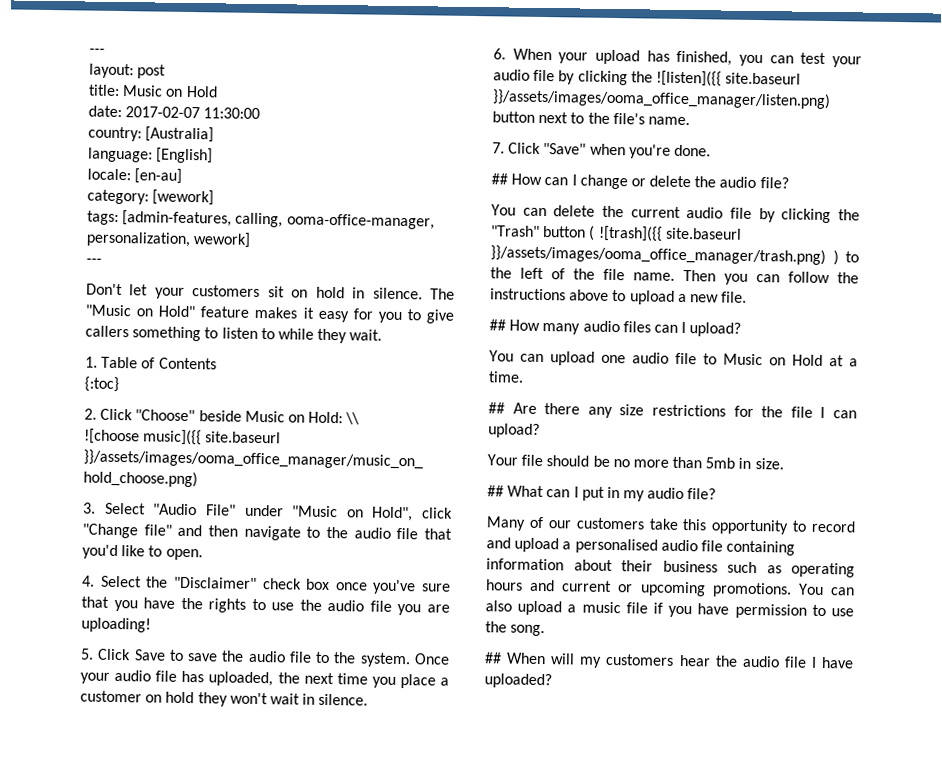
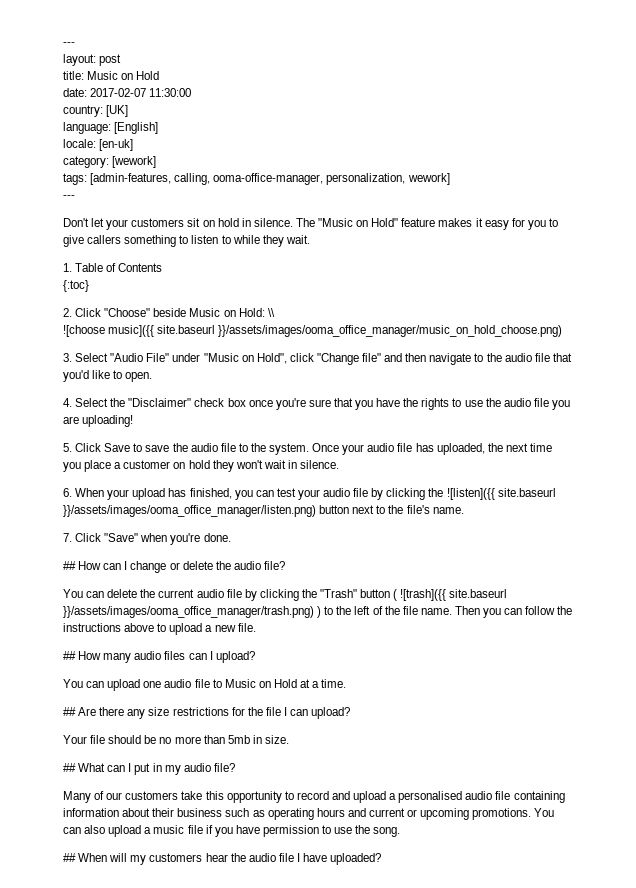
- country: [Australia]
+ country: [UK]
- locale: [en-au]
+ locale: [en-uk]
- 4. Select the "Disclaimer" check box once you've sure that you have the rights to use the audio file you are uploading!
+ 4. Select the "Disclaimer" check box once you're sure that you have the rights to use the audio file you are uploading!

